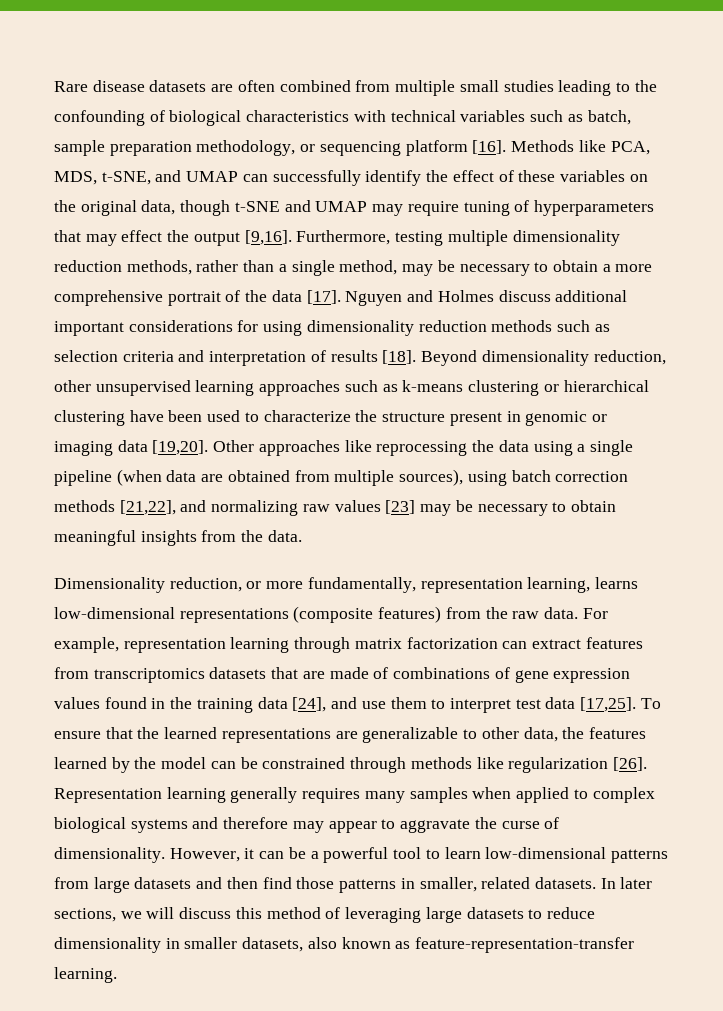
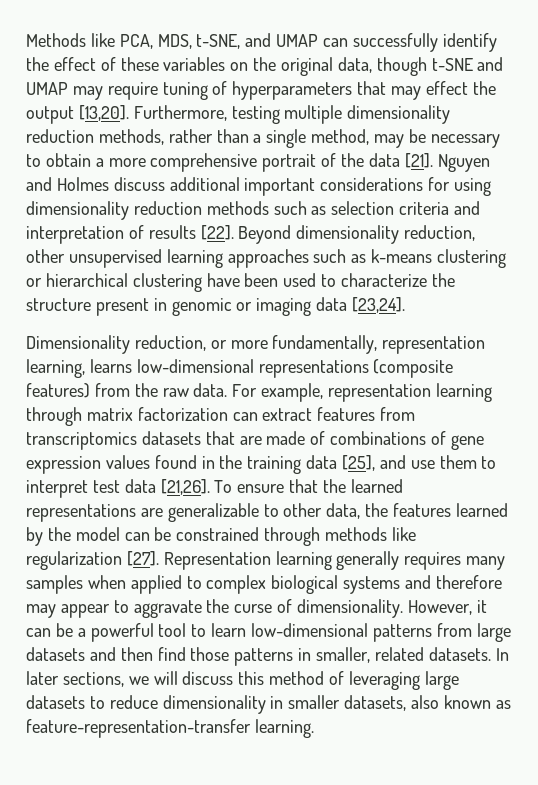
- Rare disease datasets are often combined from multiple small studies leading to the confounding of biological characteristics with technical variables such as batch, sample preparation methodology, or sequencing platform [16]. Methods like PCA, MDS, t-SNE, and UMAP can successfully identify the effect of these variables on the original data, though t-SNE and UMAP may require tuning of hyperparameters that may effect the output [9,16].
+ Methods like PCA, MDS, t-SNE, and UMAP can successfully identify the effect of these variables on the original data, though t-SNE and UMAP may require tuning of hyperparameters that may effect the output [13,20].
- Furthermore, testing multiple dimensionality reduction methods, rather than a single method, may be necessary to obtain a more comprehensive portrait of the data [17].
+ Furthermore, testing multiple dimensionality reduction methods, rather than a single method, may be necessary to obtain a more comprehensive portrait of the data [21].
- Nguyen and Holmes discuss additional important considerations for using dimensionality reduction methods such as selection criteria and interpretation of results [18].
+ Nguyen and Holmes discuss additional important considerations for using dimensionality reduction methods such as selection criteria and interpretation of results [22].
- Beyond dimensionality reduction, other unsupervised learning approaches such as k-means clustering or hierarchical clustering have been used to characterize the structure present in genomic or imaging data [19,20]. Other approaches like reprocessing the data using a single pipeline (when data are obtained from multiple sources), using batch correction methods [21,22], and normalizing raw values [23] may be necessary to obtain meaningful insights from the data.
+ Beyond dimensionality reduction, other unsupervised learning approaches such as k-means clustering or hierarchical clustering have been used to characterize the structure present in genomic or imaging data [23,24].
- For example, representation learning through matrix factorization can extract features from transcriptomics datasets that are made of combinations of gene expression values found in the training data [24], and use them to interpret test data [17,25].
+ For example, representation learning through matrix factorization can extract features from transcriptomics datasets that are made of combinations of gene expression values found in the training data [25], and use them to interpret test data [21,26].
- To ensure that the learned representations are generalizable to other data, the features learned by the model can be constrained through methods like regularization [26].
+ To ensure that the learned representations are generalizable to other data, the features learned by the model can be constrained through methods like regularization [27].

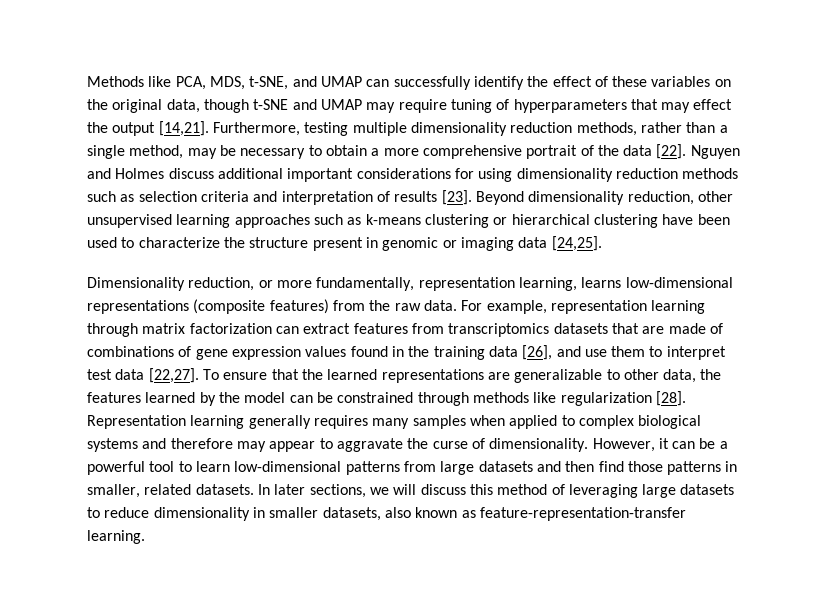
- Methods like PCA, MDS, t-SNE, and UMAP can successfully identify the effect of these variables on the original data, though t-SNE and UMAP may require tuning of hyperparameters that may effect the output [13,20].
+ Methods like PCA, MDS, t-SNE, and UMAP can successfully identify the effect of these variables on the original data, though t-SNE and UMAP may require tuning of hyperparameters that may effect the output [14,21].
- Furthermore, testing multiple dimensionality reduction methods, rather than a single method, may be necessary to obtain a more comprehensive portrait of the data [21].
+ Furthermore, testing multiple dimensionality reduction methods, rather than a single method, may be necessary to obtain a more comprehensive portrait of the data [22].
- Nguyen and Holmes discuss additional important considerations for using dimensionality reduction methods such as selection criteria and interpretation of results [22].
+ Nguyen and Holmes discuss additional important considerations for using dimensionality reduction methods such as selection criteria and interpretation of results [23].
- Beyond dimensionality reduction, other unsupervised learning approaches such as k-means clustering or hierarchical clustering have been used to characterize the structure present in genomic or imaging data [23,24].
+ Beyond dimensionality reduction, other unsupervised learning approaches such as k-means clustering or hierarchical clustering have been used to characterize the structure present in genomic or imaging data [24,25].
- For example, representation learning through matrix factorization can extract features from transcriptomics datasets that are made of combinations of gene expression values found in the training data [25], and use them to interpret test data [21,26].
+ For example, representation learning through matrix factorization can extract features from transcriptomics datasets that are made of combinations of gene expression values found in the training data [26], and use them to interpret test data [22,27].
- To ensure that the learned representations are generalizable to other data, the features learned by the model can be constrained through methods like regularization [27].
+ To ensure that the learned representations are generalizable to other data, the features learned by the model can be constrained through methods like regularization [28].

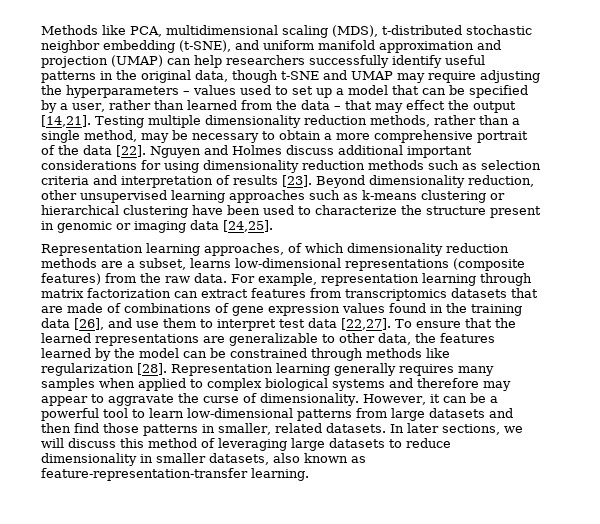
- Methods like PCA, MDS, t-SNE, and UMAP can successfully identify the effect of these variables on the original data, though t-SNE and UMAP may require tuning of hyperparameters that may effect the output [14,21].
+ Methods like PCA, multidimensional scaling (MDS), t-distributed stochastic neighbor embedding (t-SNE), and uniform manifold approximation and projection (UMAP) can help researchers successfully identify useful patterns in the original data, though t-SNE and UMAP may require adjusting the hyperparameters – values used to set up a model that can be specified by a user, rather than learned from the data – that may effect the output [14,21].
- Furthermore, testing multiple dimensionality reduction methods, rather than a single method, may be necessary to obtain a more comprehensive portrait of the data [22].
+ Testing multiple dimensionality reduction methods, rather than a single method, may be necessary to obtain a more comprehensive portrait of the data [22].
- Dimensionality reduction, or more fundamentally, representation learning, learns low-dimensional representations (composite features) from the raw data.
+ Representation learning approaches, of which dimensionality reduction methods are a subset, learns low-dimensional representations (composite features) from the raw data.

